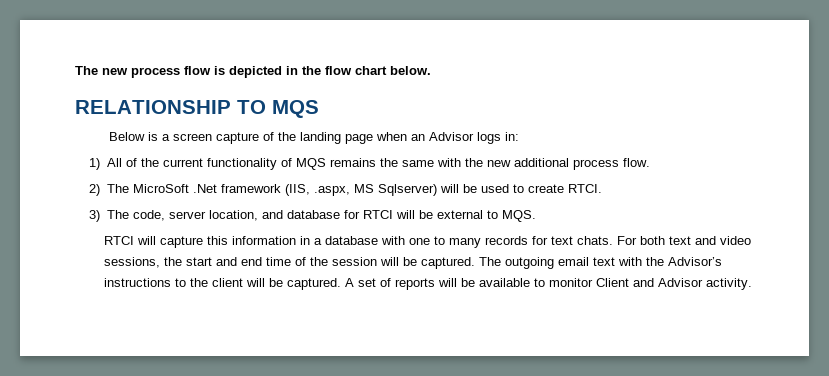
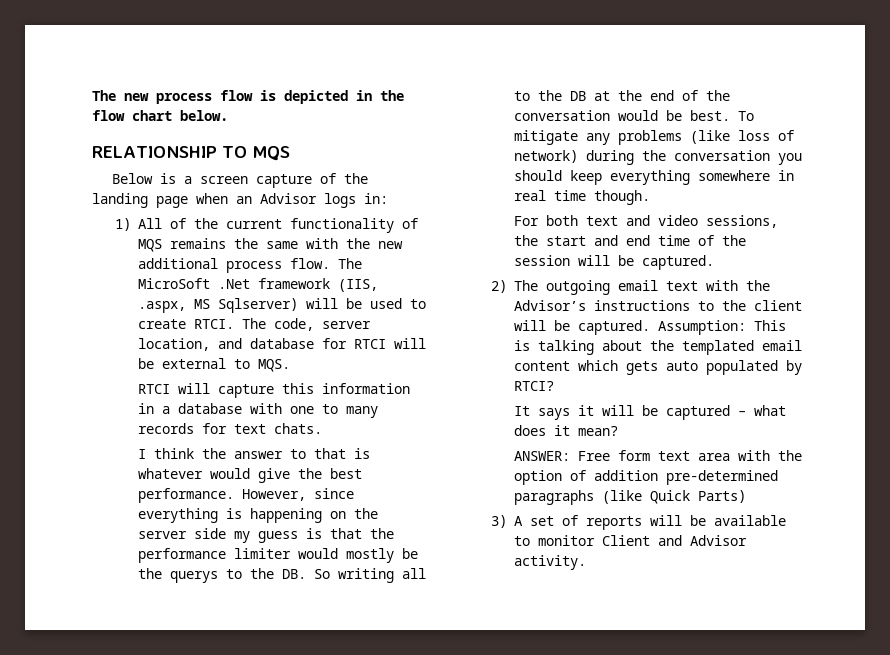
- 1) All of the current functionality of MQS remains the same with the new additional process flow.
- 2) The MicroSoft .Net framework (IIS, .aspx, MS Sqlserver) will be used to create RTCI.
- 3) The code, server location, and database for RTCI will be external to MQS.
+ 1) All of the current functionality of MQS remains the same with the new additional process flow. The MicroSoft .Net framework (IIS, .aspx, MS Sqlserver) will be used to create RTCI. The code, server location, and database for RTCI will be external to MQS.
- RTCI will capture this information in a database with one to many records for text chats. For both text and video sessions, the start and end time of the session will be captured. The outgoing email text with the Advisor’s instructions to the client will be captured.
+ RTCI will capture this information in a database with one to many records for text chats.
+ I think the answer to that is whatever would give the best performance. However, since everything is happening on the server side my guess is that the performance limiter would mostly be the querys to the DB. So writing all to the DB at the end of the conversation would be best. To mitigate any problems (like loss of network) during the conversation you should keep everything somewhere in real time though.
+ For both text and video sessions, the start and end time of the session will be captured.
+ 2) The outgoing email text with the Advisor’s instructions to the client will be captured.
- A set of reports will be available to monitor Client and Advisor activity.
+ Assumption: This is talking about the templated email content which gets auto populated by RTCI?
+ It says it will be captured – what does it mean?
+ ANSWER: Free form text area with the option of addition pre-determined paragraphs (like Quick Parts)
+ 3) A set of reports will be available to monitor Client and Advisor activity.

